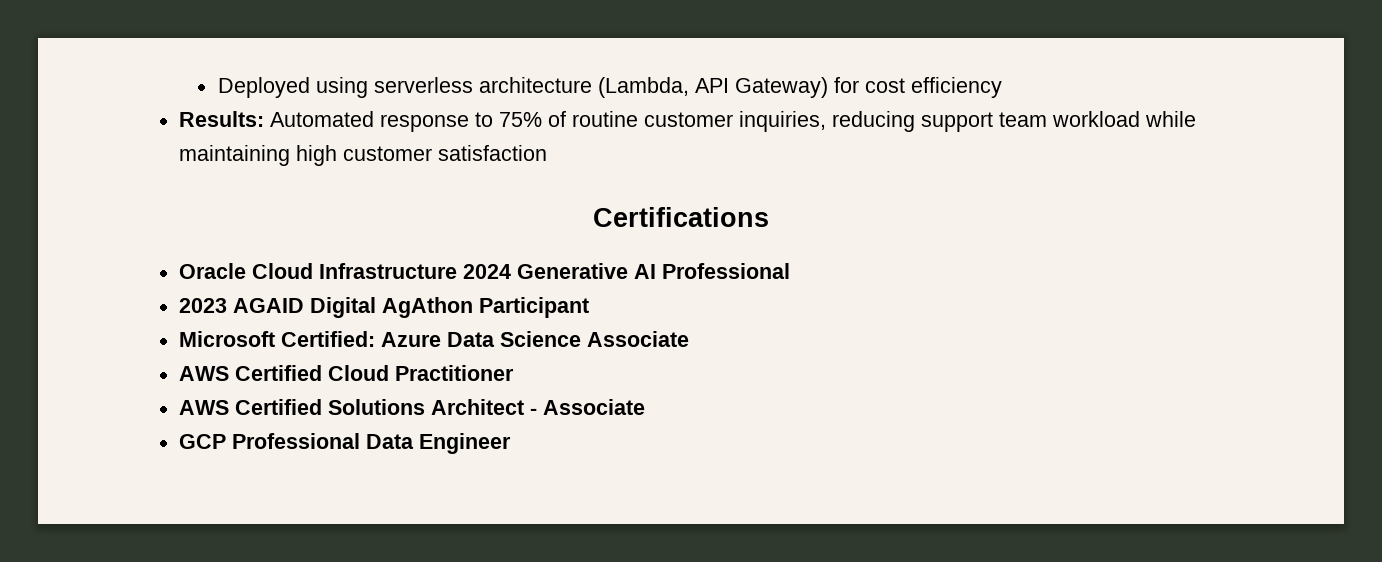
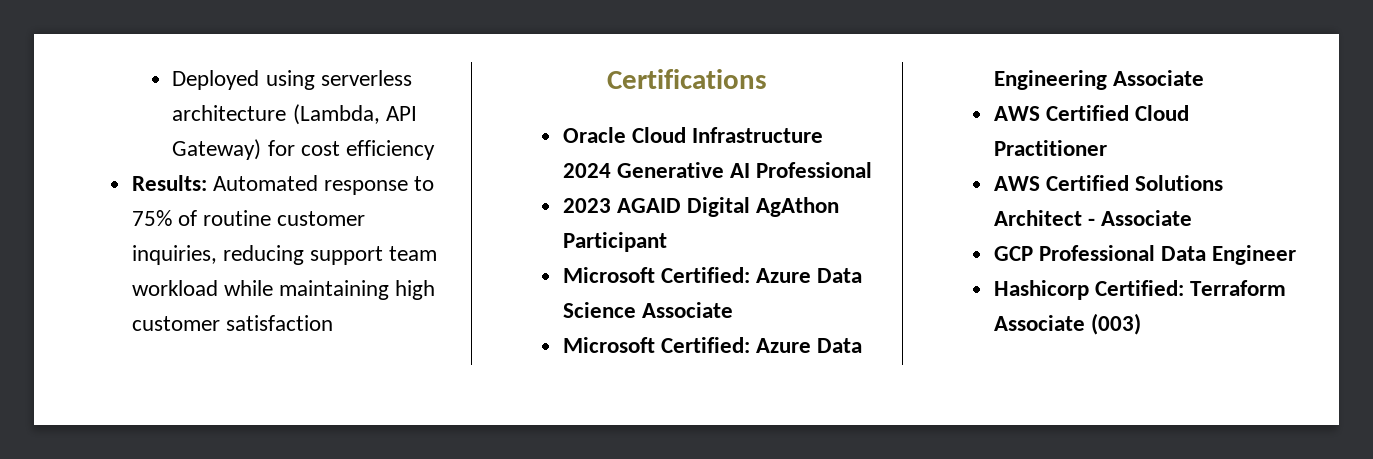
+ Microsoft Certified: Azure Data Engineering Associate
+ Hashicorp Certified: Terraform Associate (003)

